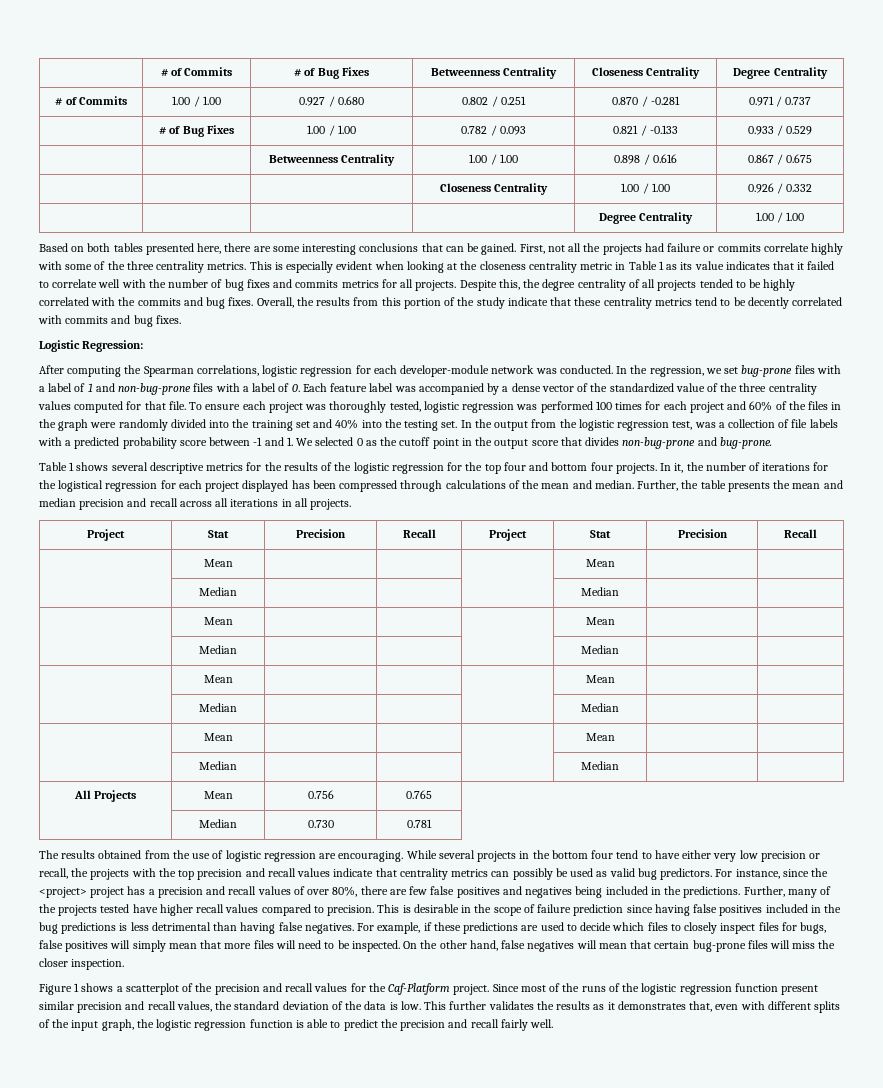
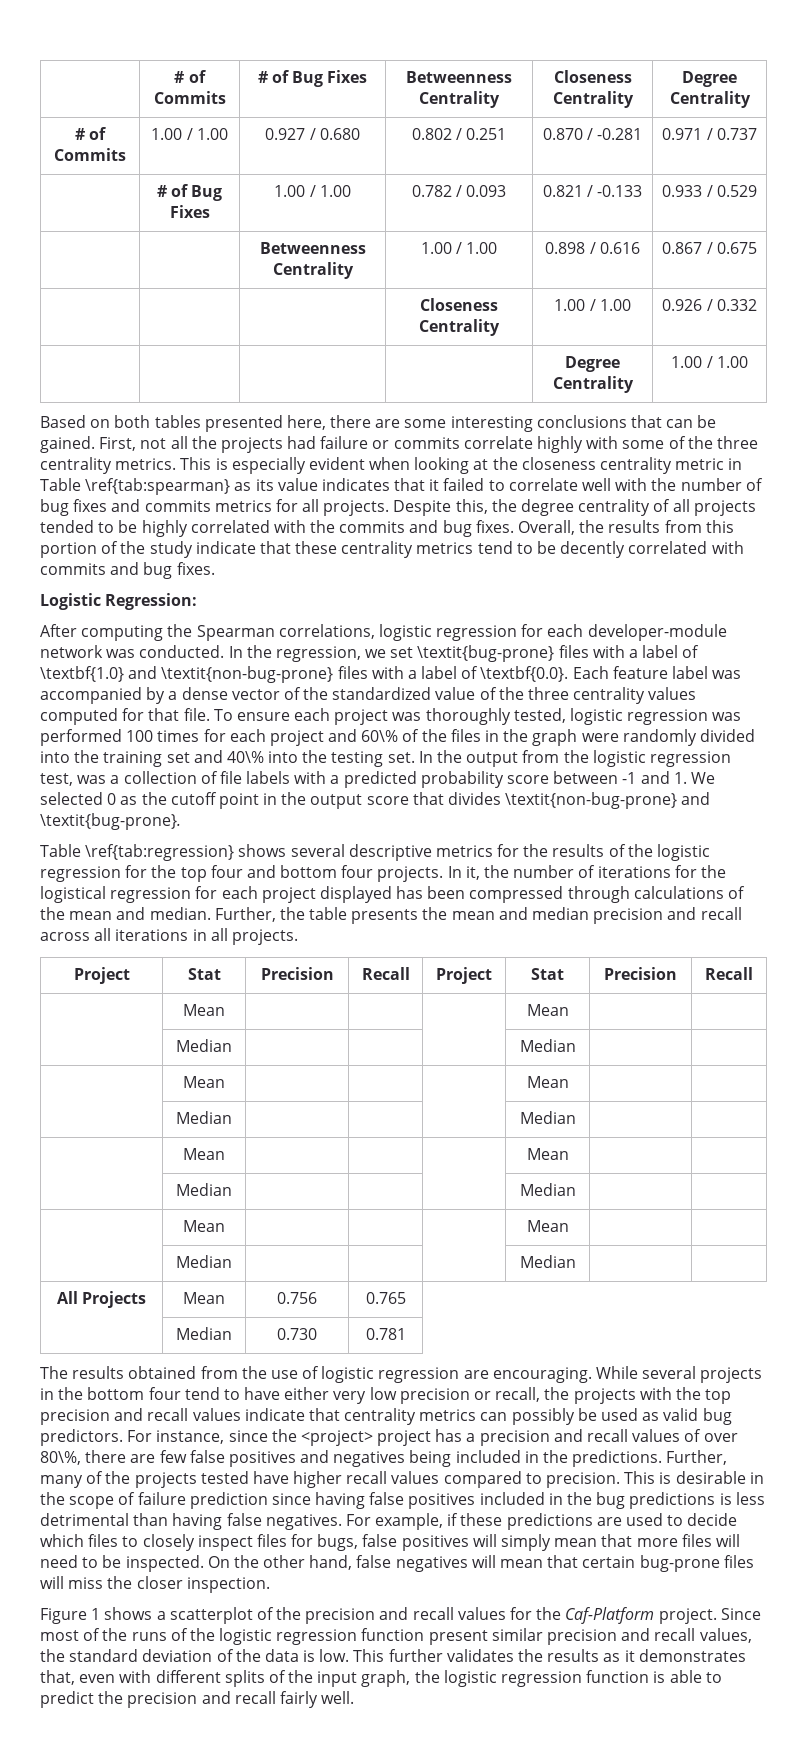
- This is especially evident when looking at the closeness centrality metric in Table 1 as its value indicates that it failed to correlate well with the number of bug fixes and commits metrics for all projects.
+ This is especially evident when looking at the closeness centrality metric in Table \ref{tab:spearman} as its value indicates that it failed to correlate well with the number of bug fixes and commits metrics for all projects.
- In the regression, we set bug-prone files with a label of 1 and non-bug-prone files with a label of 0. Each feature label was accompanied by a dense vector of the standardized value of the three centrality values computed for that file.
+ In the regression, we set \textit{bug-prone} files with a label of \textbf{1.0} and \textit{non-bug-prone} files with a label of \textbf{0.0}. Each feature label was accompanied by a dense vector of the standardized value of the three centrality values computed for that file.
- To ensure each project was thoroughly tested, logistic regression was performed 100 times for each project and 60% of the files in the graph were randomly divided into the training set and 40% into the testing set.
+ To ensure each project was thoroughly tested, logistic regression was performed 100 times for each project and 60\% of the files in the graph were randomly divided into the training set and 40\% into the testing set.
- In the output from the logistic regression test, was a collection of file labels with a predicted probability score between -1 and 1. We selected 0 as the cutoff point in the output score that divides non-bug-prone and bug-prone.
- Table 1 shows several descriptive metrics for the results of the logistic regression for the top four and bottom four projects.
+ In the output from the logistic regression test, was a collection of file labels with a predicted probability score between -1 and 1. We selected 0 as the cutoff point in the output score that divides \textit{non-bug-prone} and \textit{bug-prone}.
+ Table \ref{tab:regression} shows several descriptive metrics for the results of the logistic regression for the top four and bottom four projects.
- For instance, since the <project> project has a precision and recall values of over 80%, there are few false positives and negatives being included in the predictions.
+ For instance, since the <project> project has a precision and recall values of over 80\%, there are few false positives and negatives being included in the predictions.

